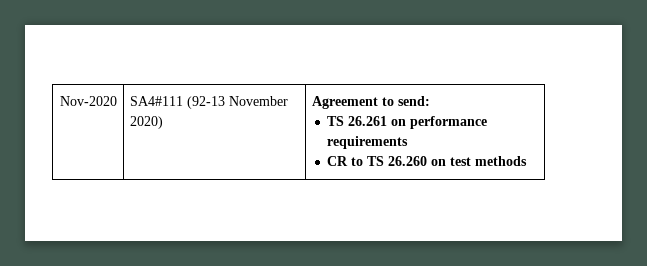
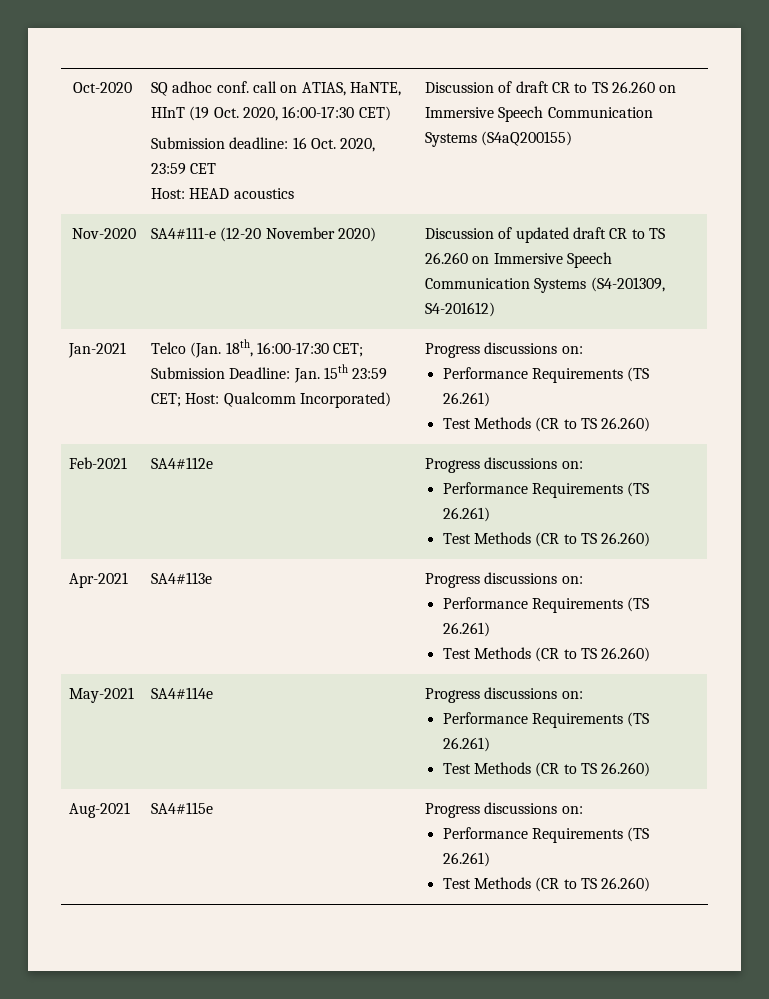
- Nov-2020 | SA4#111 (92-13 November 2020) | Agreement to send:
- TS 26.261 on performance requirements
- CR to TS 26.260 on test methods
+ Oct-2020 | SQ adhoc conf. call on ATIAS, HaNTE, HInT (19 Oct. 2020, 16:00-17:30 CET)
+ Submission deadline: 16 Oct. 2020, 23:59 CET
+ Host: HEAD acoustics | Discussion of draft CR to TS 26.260 on Immersive Speech Communication Systems (S4aQ200155)
+ Nov-2020 | SA4#111-e (12-20 November 2020) | Discussion of updated draft CR to TS 26.260 on Immersive Speech Communication Systems (S4-201309, S4-201612)
+ Jan-2021 | Telco (Jan. 18th, 16:00-17:30 CET; Submission Deadline: Jan. 15th 23:59 CET; Host: Qualcomm Incorporated) | Progress discussions on:
+ Performance Requirements (TS 26.261)
+ Test Methods (CR to TS 26.260)
+ Feb-2021 | SA4#112e | Progress discussions on:
+ Performance Requirements (TS 26.261)
+ Test Methods (CR to TS 26.260)
+ Apr-2021 | SA4#113e | Progress discussions on:
+ Performance Requirements (TS 26.261)
+ Test Methods (CR to TS 26.260)
+ May-2021 | SA4#114e | Progress discussions on:
+ Performance Requirements (TS 26.261)
+ Test Methods (CR to TS 26.260)
+ Aug-2021 | SA4#115e | Progress discussions on:
+ Performance Requirements (TS 26.261)
+ Test Methods (CR to TS 26.260)

